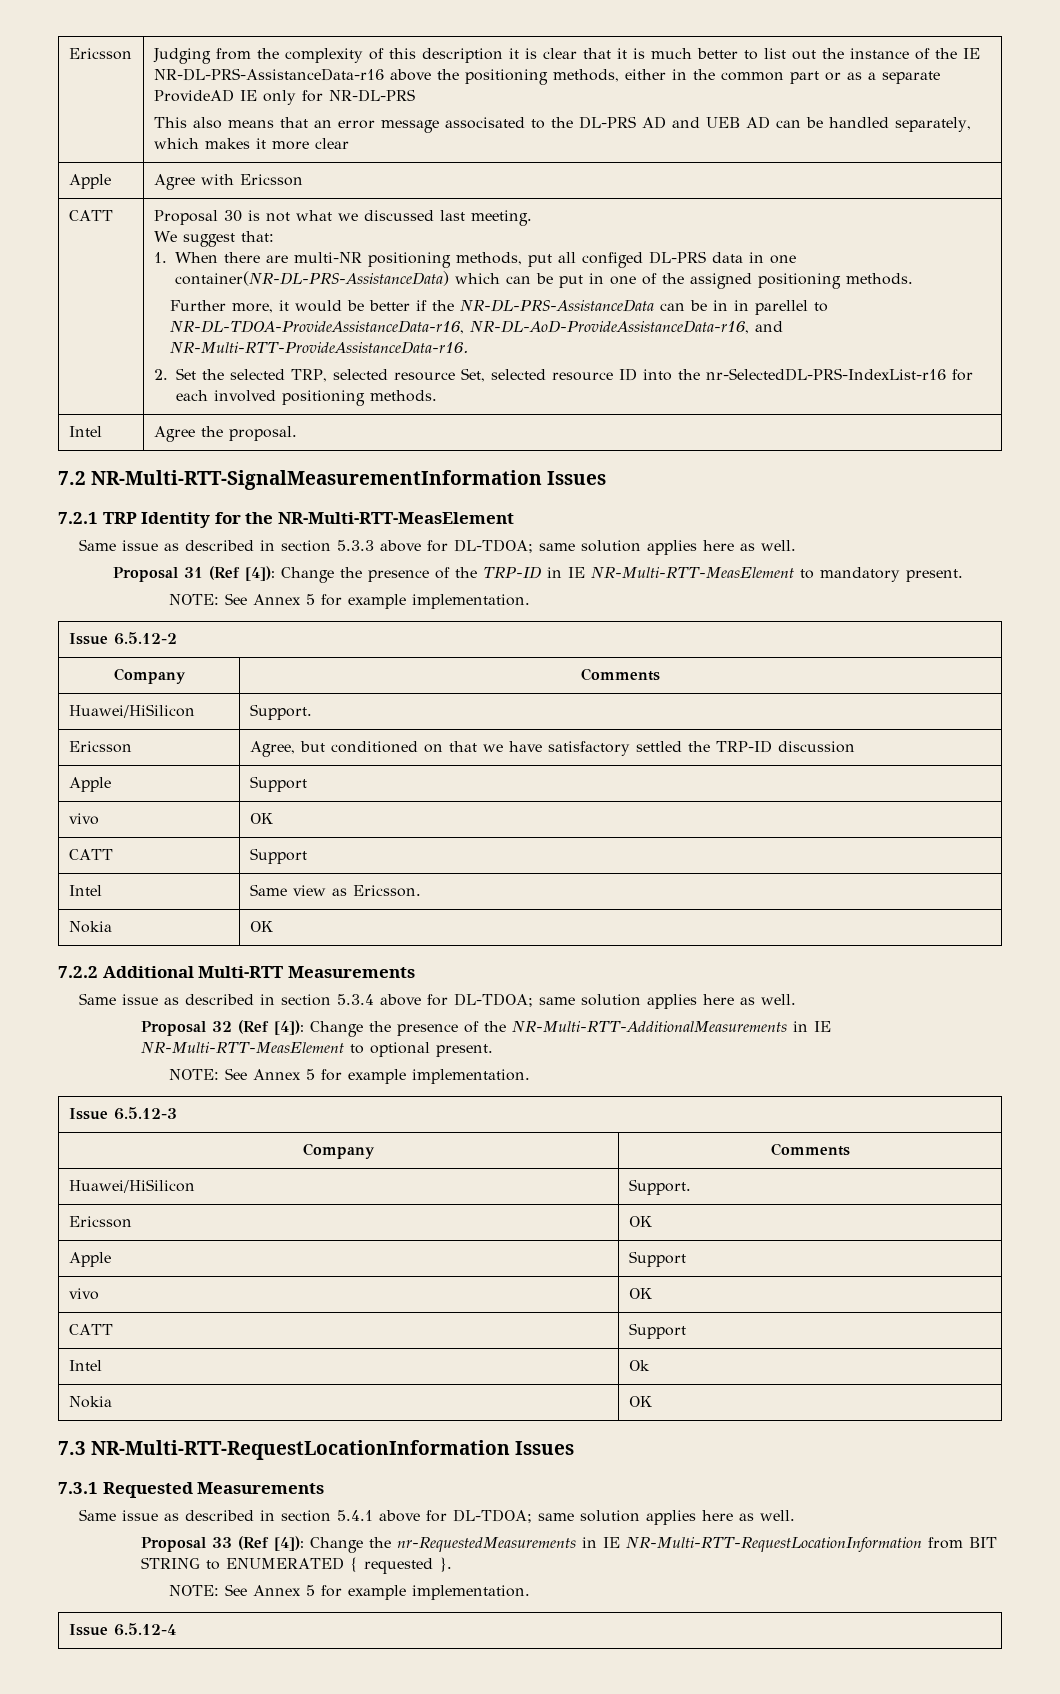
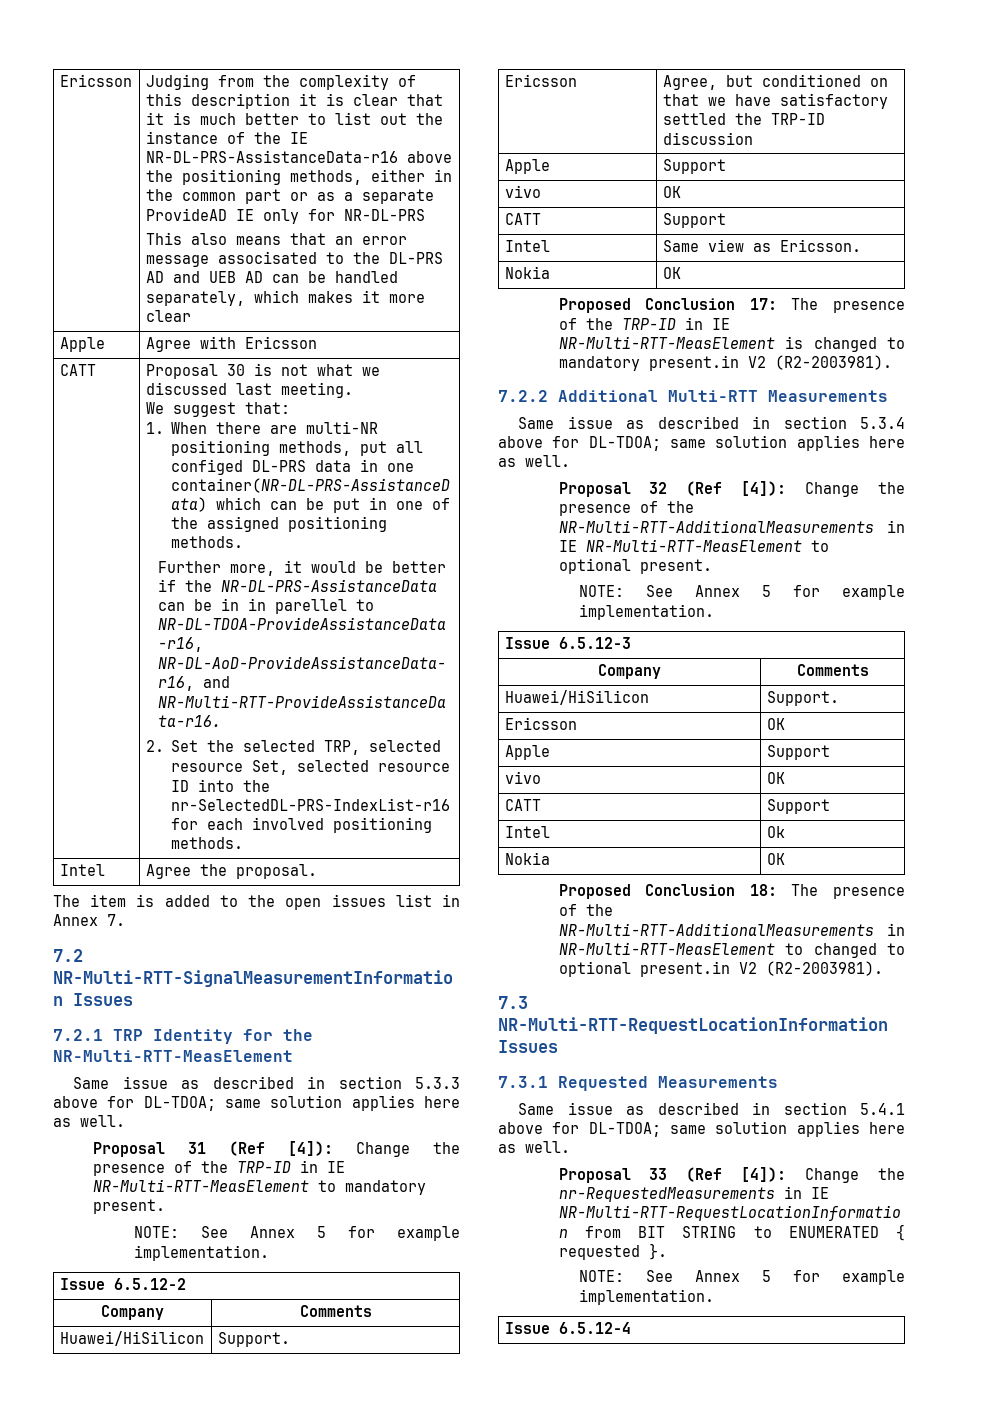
+ The item is added to the open issues list in Annex 7.
+ Proposed Conclusion 17: The presence of the TRP-ID in IE NR-Multi-RTT-MeasElement is changed to mandatory present.in V2 (R2-2003981).
+ Proposed Conclusion 18: The presence of the NR-Multi-RTT-AdditionalMeasurements in NR-Multi-RTT-MeasElement to changed to optional present.in V2 (R2-2003981).

